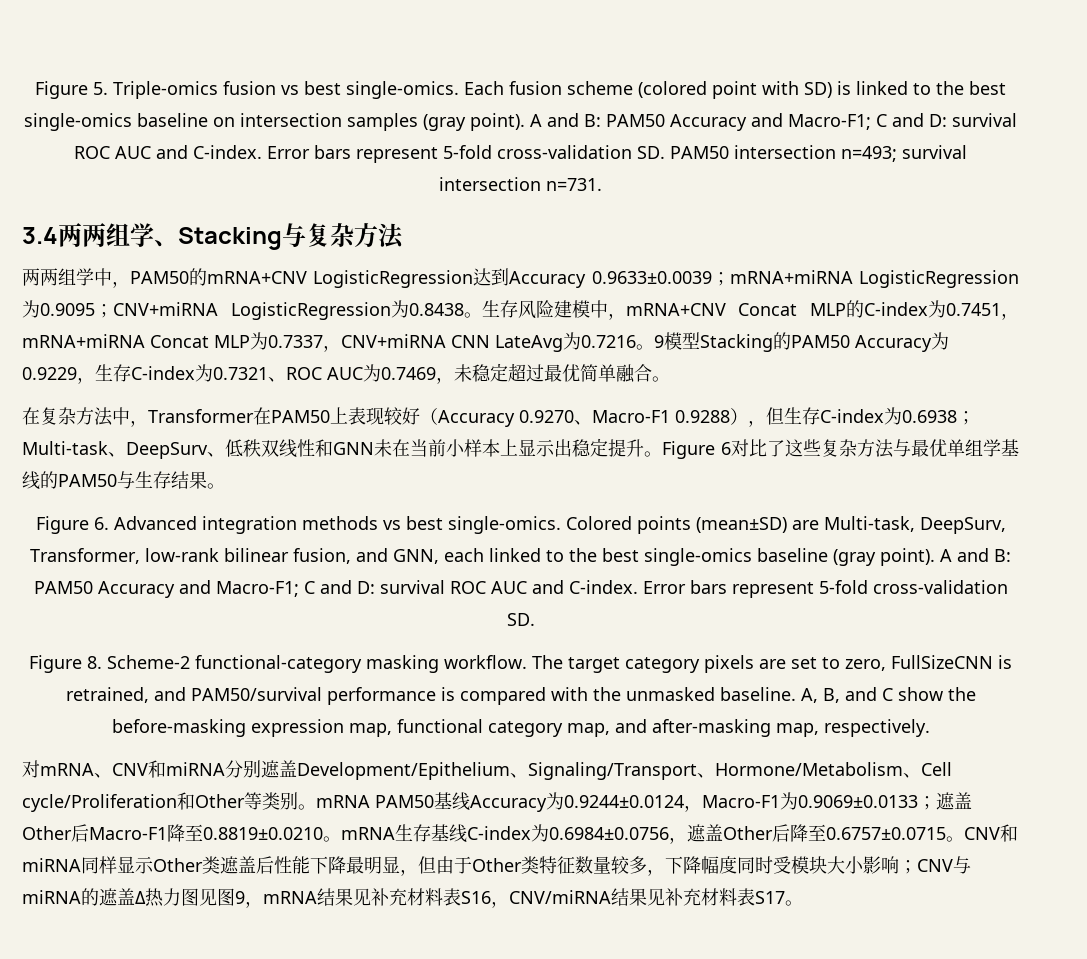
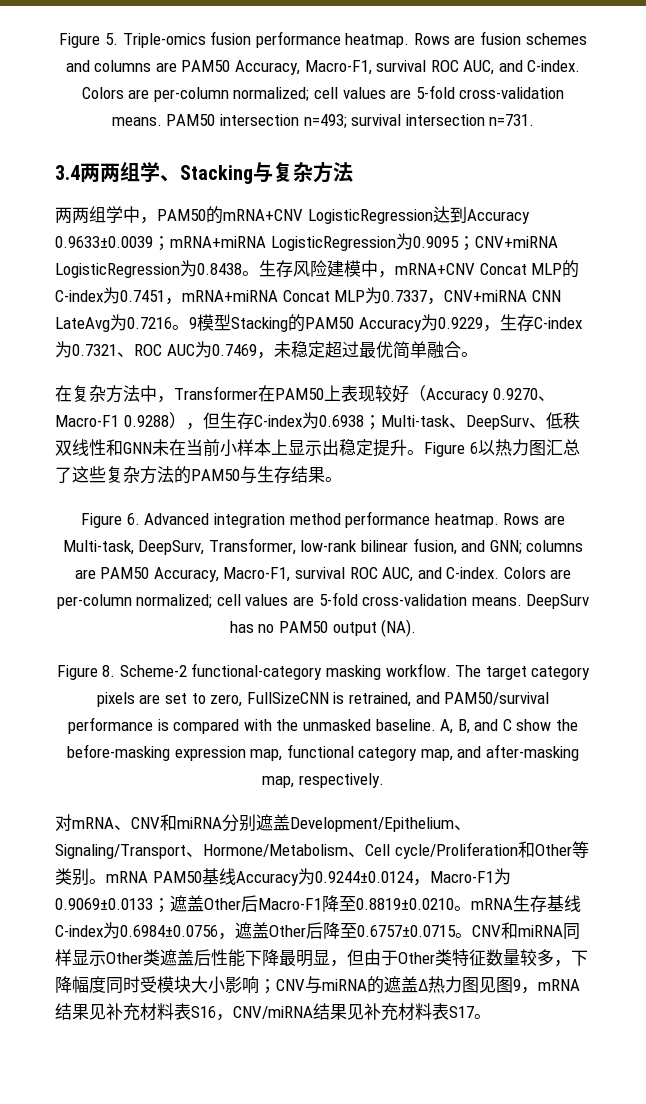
- Figure 5. Triple-omics fusion vs best single-omics. Each fusion scheme (colored point with SD) is linked to the best single-omics baseline on intersection samples (gray point). A and B: PAM50 Accuracy and Macro-F1; C and D: survival ROC AUC and C-index. Error bars represent 5-fold cross-validation SD. PAM50 intersection n=493; survival intersection n=731.
+ Figure 5. Triple-omics fusion performance heatmap. Rows are fusion schemes and columns are PAM50 Accuracy, Macro-F1, survival ROC AUC, and C-index. Colors are per-column normalized; cell values are 5-fold cross-validation means. PAM50 intersection n=493; survival intersection n=731.
- Figure 6对比了这些复杂方法与最优单组学基线的PAM50与生存结果。
+ Figure 6以热力图汇总了这些复杂方法的PAM50与生存结果。
- Figure 6. Advanced integration methods vs best single-omics. Colored points (mean±SD) are Multi-task, DeepSurv, Transformer, low-rank bilinear fusion, and GNN, each linked to the best single-omics baseline (gray point). A and B: PAM50 Accuracy and Macro-F1; C and D: survival ROC AUC and C-index. Error bars represent 5-fold cross-validation SD.
+ Figure 6. Advanced integration method performance heatmap. Rows are Multi-task, DeepSurv, Transformer, low-rank bilinear fusion, and GNN; columns are PAM50 Accuracy, Macro-F1, survival ROC AUC, and C-index. Colors are per-column normalized; cell values are 5-fold cross-validation means. DeepSurv has no PAM50 output (NA).

